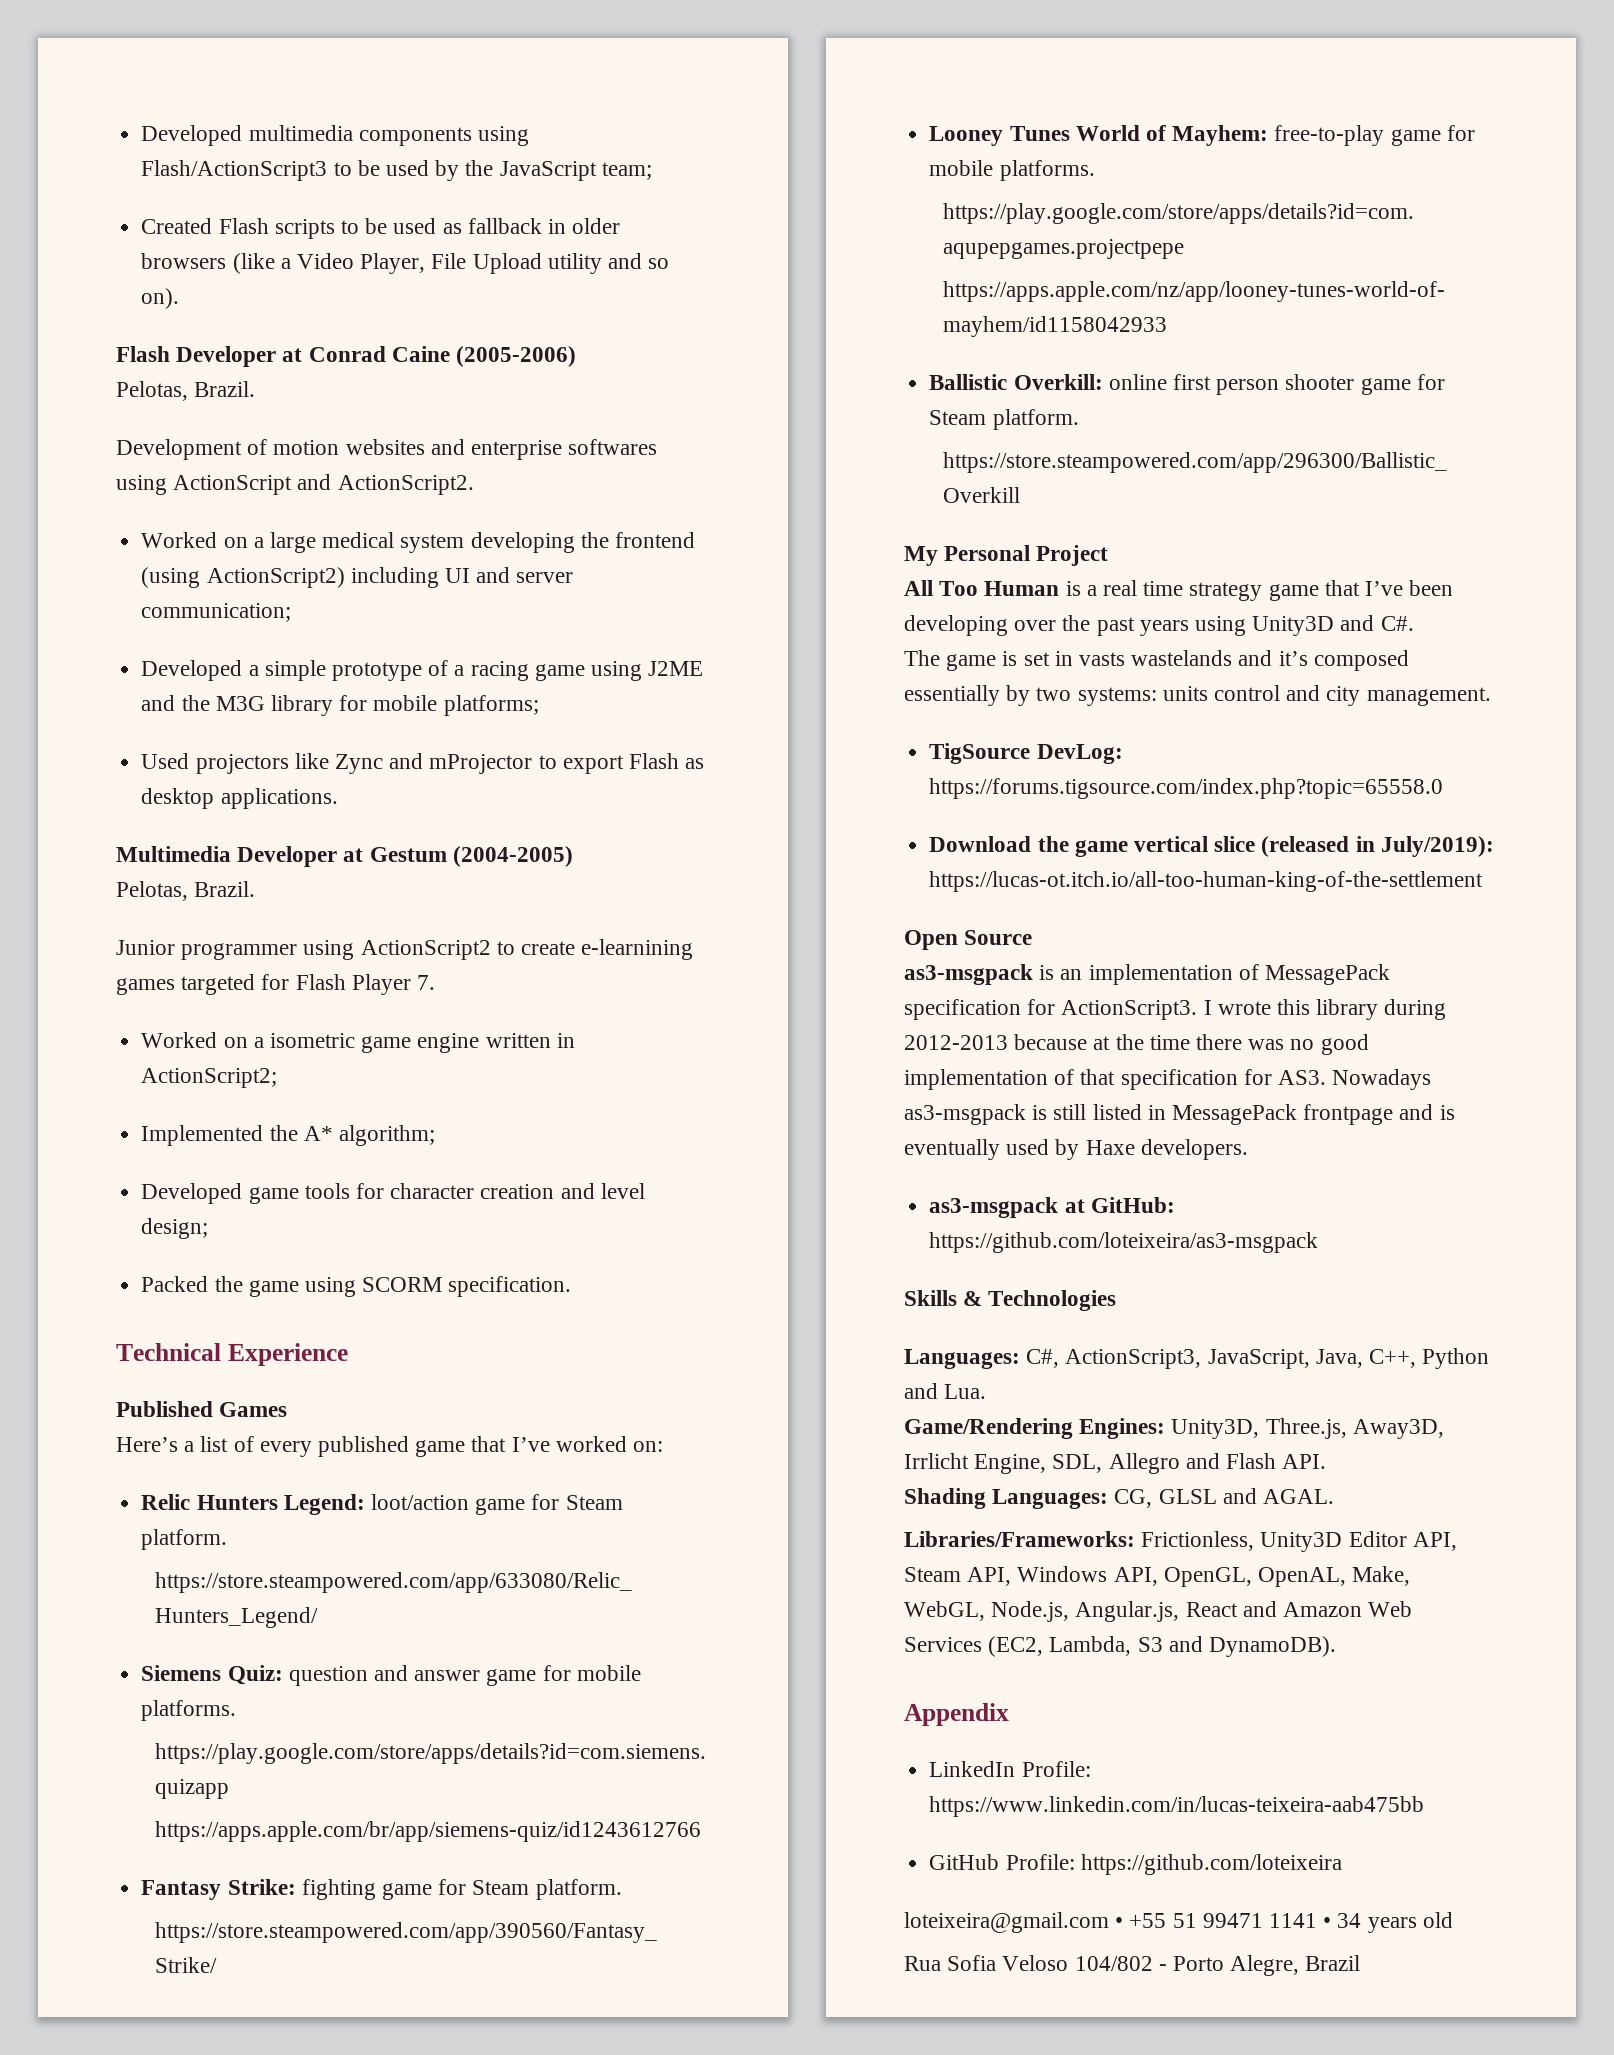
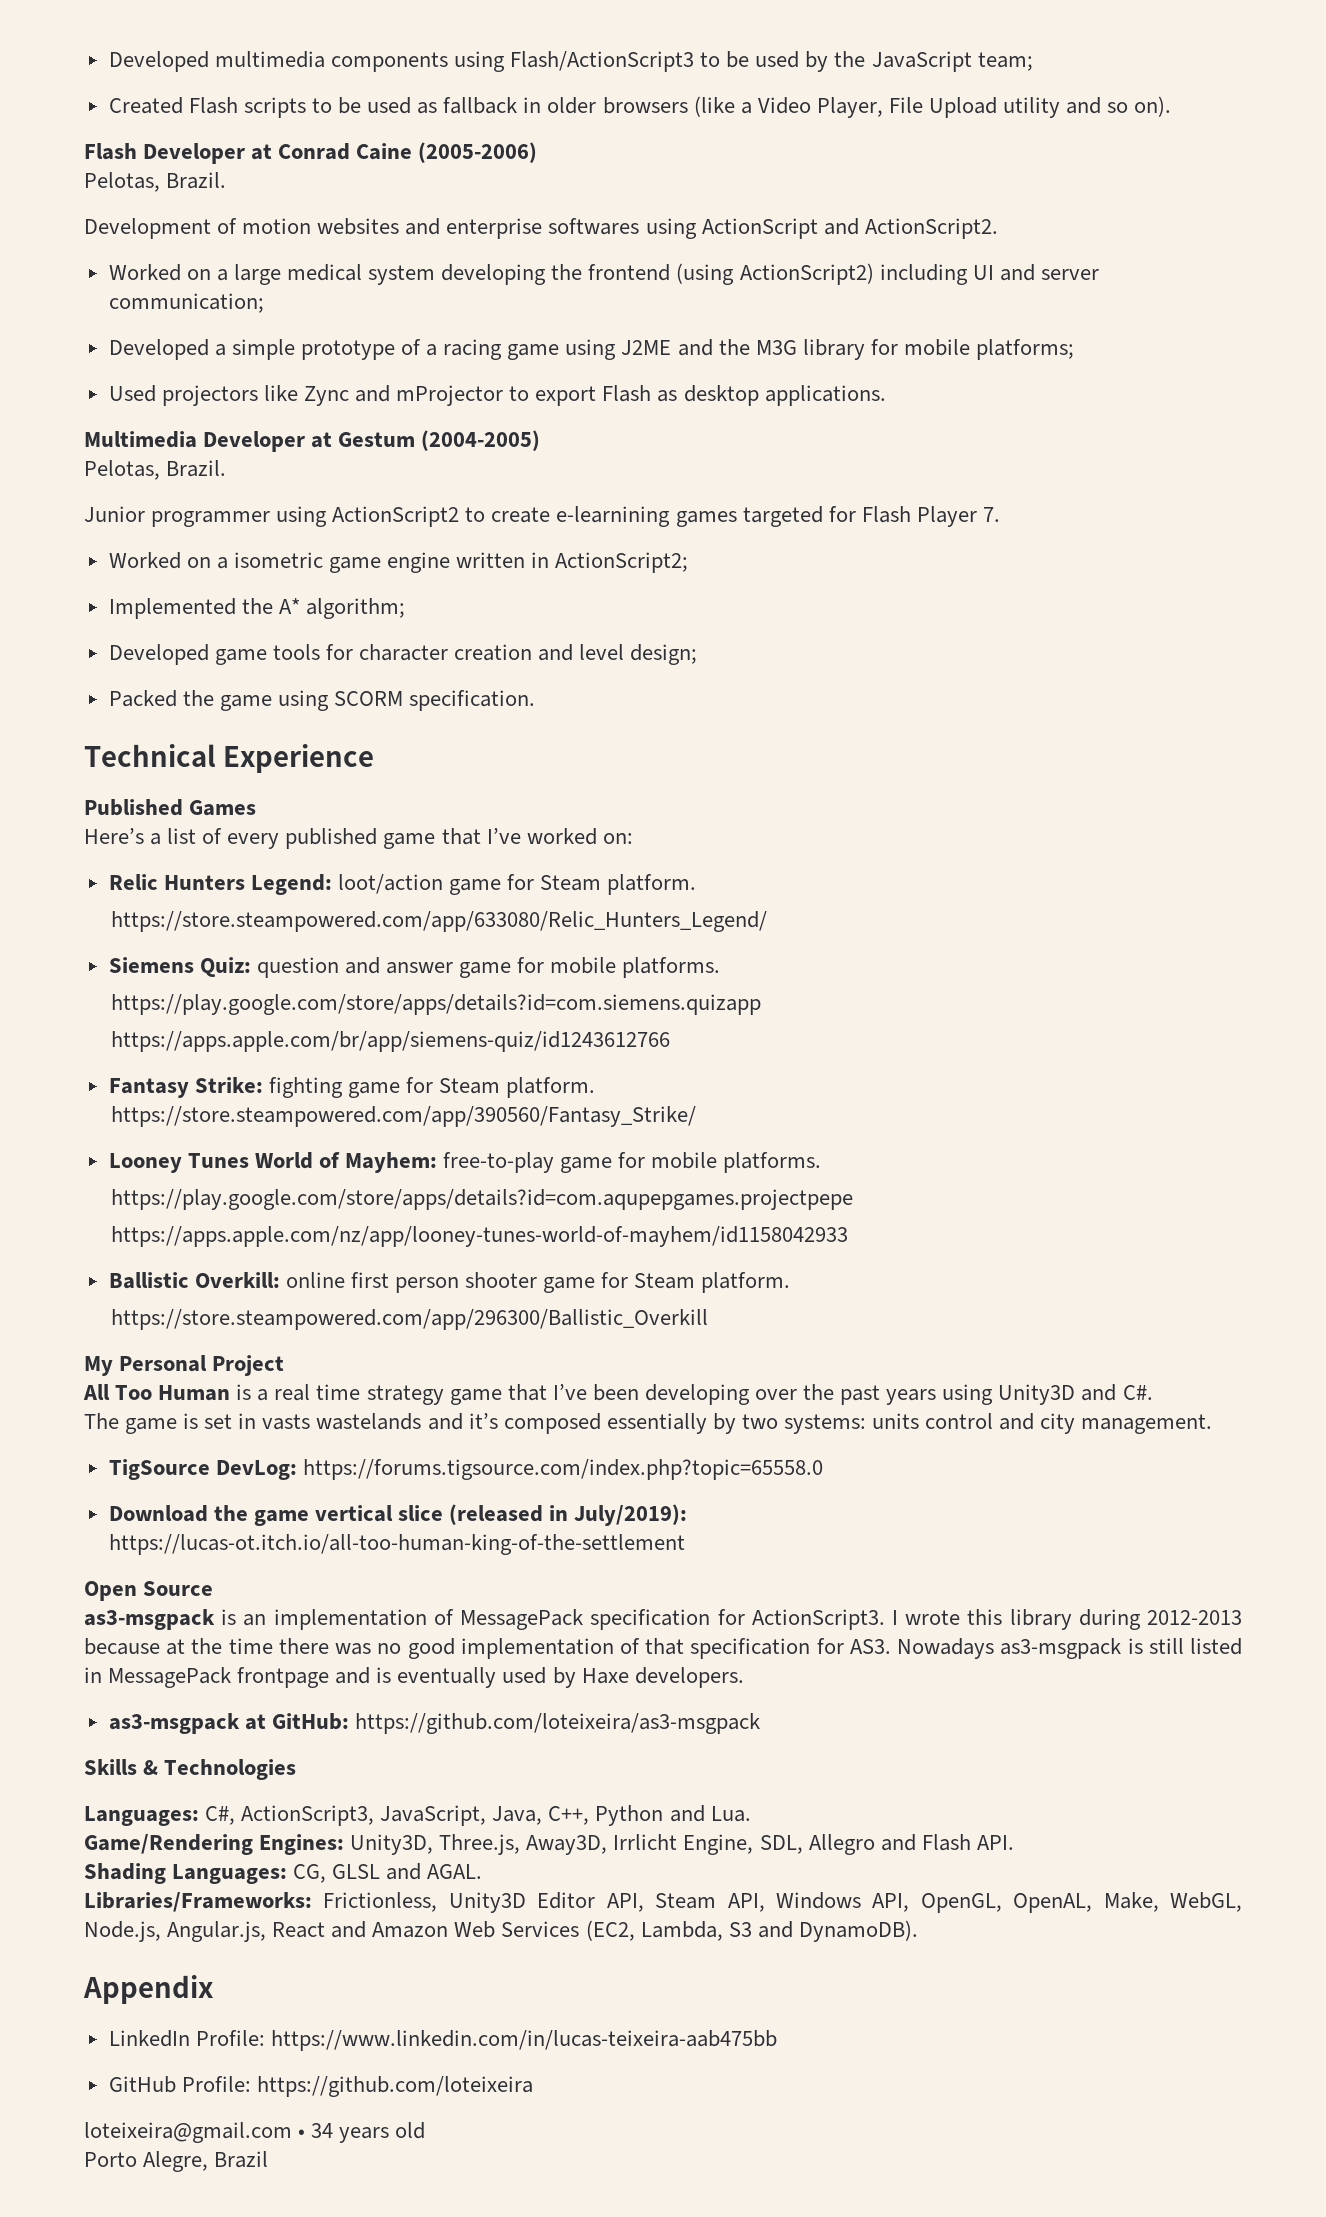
- loteixeira@gmail.com • +55 51 99471 1141 • 34 years old
- Rua Sofia Veloso 104/802 - Porto Alegre, Brazil
+ loteixeira@gmail.com • 34 years old
+ Porto Alegre, Brazil

